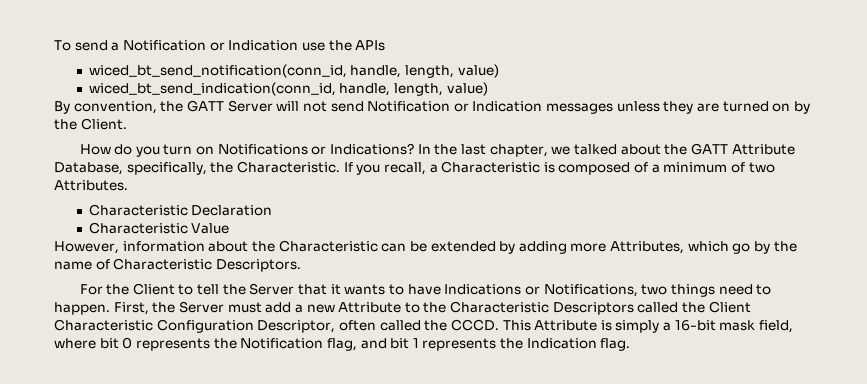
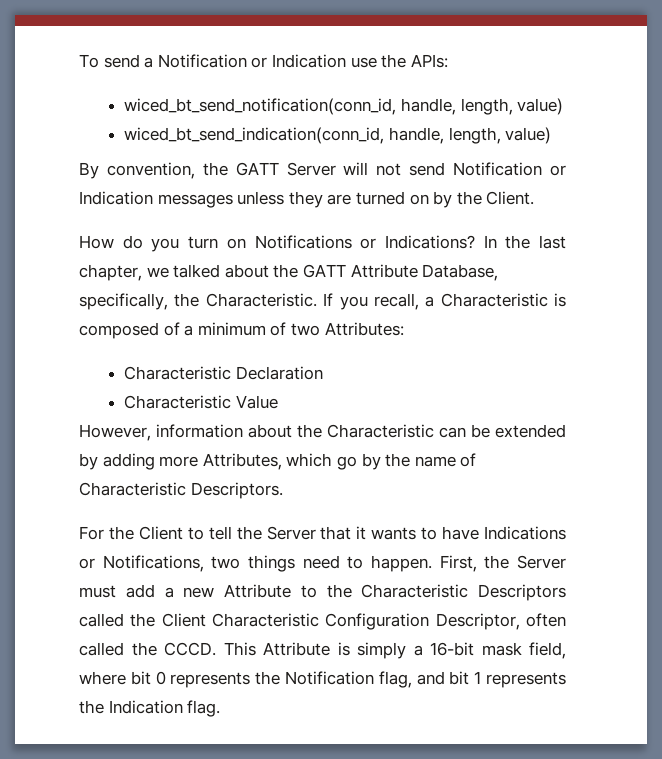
- To send a Notification or Indication use the APIs
+ To send a Notification or Indication use the APIs:
- If you recall, a Characteristic is composed of a minimum of two Attributes.
+ If you recall, a Characteristic is composed of a minimum of two Attributes:

